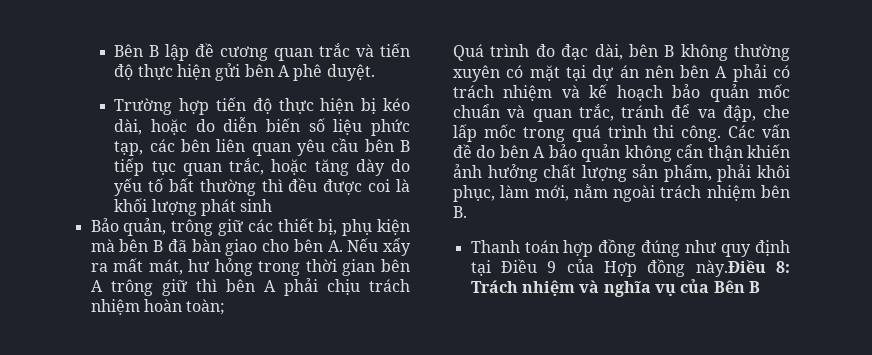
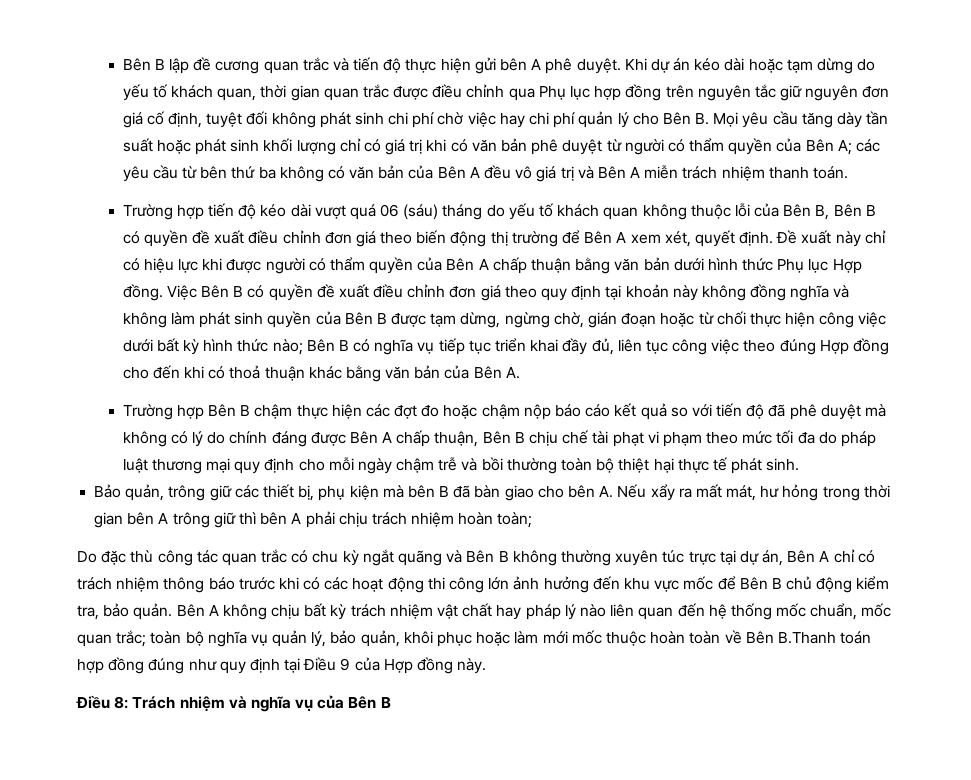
- Bên B lập đề cương quan trắc và tiến độ thực hiện gửi bên A phê duyệt.
- Trường hợp tiến độ thực hiện bị kéo dài, hoặc do diễn biến số liệu phức tạp, các bên liên quan yêu cầu bên B tiếp tục quan trắc, hoặc tăng dày do yếu tố bất thường thì đều được coi là khối lượng phát sinh
+ Bên B lập đề cương quan trắc và tiến độ thực hiện gửi bên A phê duyệt. Khi dự án kéo dài hoặc tạm dừng do yếu tố khách quan, thời gian quan trắc được điều chỉnh qua Phụ lục hợp đồng trên nguyên tắc giữ nguyên đơn giá cố định, tuyệt đối không phát sinh chi phí chờ việc hay chi phí quản lý cho Bên B. Mọi yêu cầu tăng dày tần suất hoặc phát sinh khối lượng chỉ có giá trị khi có văn bản phê duyệt từ người có thẩm quyền của Bên A; các yêu cầu từ bên thứ ba không có văn bản của Bên A đều vô giá trị và Bên A miễn trách nhiệm thanh toán.
+ Trường hợp tiến độ kéo dài vượt quá 06 (sáu) tháng do yếu tố khách quan không thuộc lỗi của Bên B, Bên B có quyền đề xuất điều chỉnh đơn giá theo biến động thị trường để Bên A xem xét, quyết định. Đề xuất này chỉ có hiệu lực khi được người có thẩm quyền của Bên A chấp thuận bằng văn bản dưới hình thức Phụ lục Hợp đồng. Việc Bên B có quyền đề xuất điều chỉnh đơn giá theo quy định tại khoản này không đồng nghĩa và không làm phát sinh quyền của Bên B được tạm dừng, ngừng chờ, gián đoạn hoặc từ chối thực hiện công việc dưới bất kỳ hình thức nào; Bên B có nghĩa vụ tiếp tục triển khai đầy đủ, liên tục công việc theo đúng Hợp đồng cho đến khi có thoả thuận khác bằng văn bản của Bên A.
+ Trường hợp Bên B chậm thực hiện các đợt đo hoặc chậm nộp báo cáo kết quả so với tiến độ đã phê duyệt mà không có lý do chính đáng được Bên A chấp thuận, Bên B chịu chế tài phạt vi phạm theo mức tối đa do pháp luật thương mại quy định cho mỗi ngày chậm trễ và bồi thường toàn bộ thiệt hại thực tế phát sinh.
- Quá trình đo đạc dài, bên B không thường xuyên có mặt tại dự án nên bên A phải có trách nhiệm và kế hoạch bảo quản mốc chuẩn và quan trắc, tránh để va đập, che lấp mốc trong quá trình thi công. Các vấn đề do bên A bảo quản không cẩn thận khiến ảnh hưởng chất lượng sản phẩm, phải khôi phục, làm mới, nằm ngoài trách nhiệm bên B.
- Thanh toán hợp đồng đúng như quy định tại Điều 9 của Hợp đồng này.Điều 8: Trách nhiệm và nghĩa vụ của Bên B
+ Do đặc thù công tác quan trắc có chu kỳ ngắt quãng và Bên B không thường xuyên túc trực tại dự án, Bên A chỉ có trách nhiệm thông báo trước khi có các hoạt động thi công lớn ảnh hưởng đến khu vực mốc để Bên B chủ động kiểm tra, bảo quản. Bên A không chịu bất kỳ trách nhiệm vật chất hay pháp lý nào liên quan đến hệ thống mốc chuẩn, mốc quan trắc; toàn bộ nghĩa vụ quản lý, bảo quản, khôi phục hoặc làm mới mốc thuộc hoàn toàn về Bên B.Thanh toán hợp đồng đúng như quy định tại Điều 9 của Hợp đồng này.
+ Điều 8: Trách nhiệm và nghĩa vụ của Bên B

